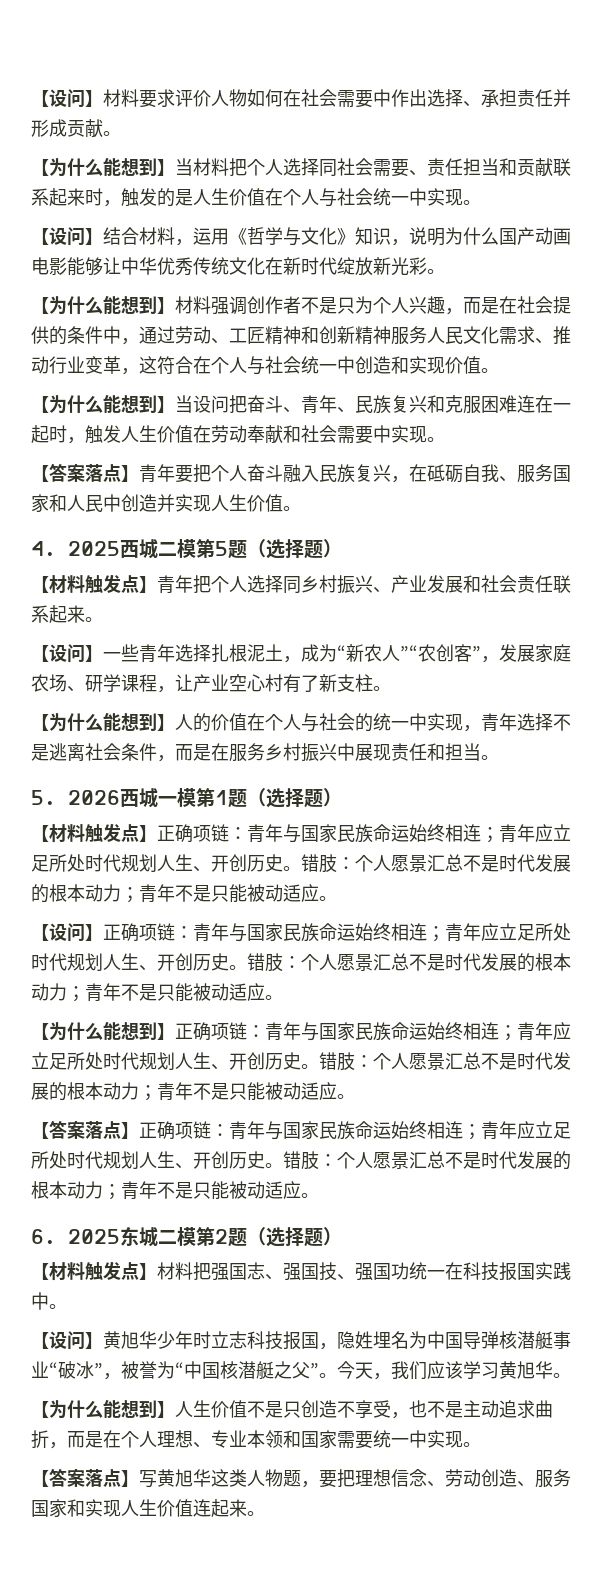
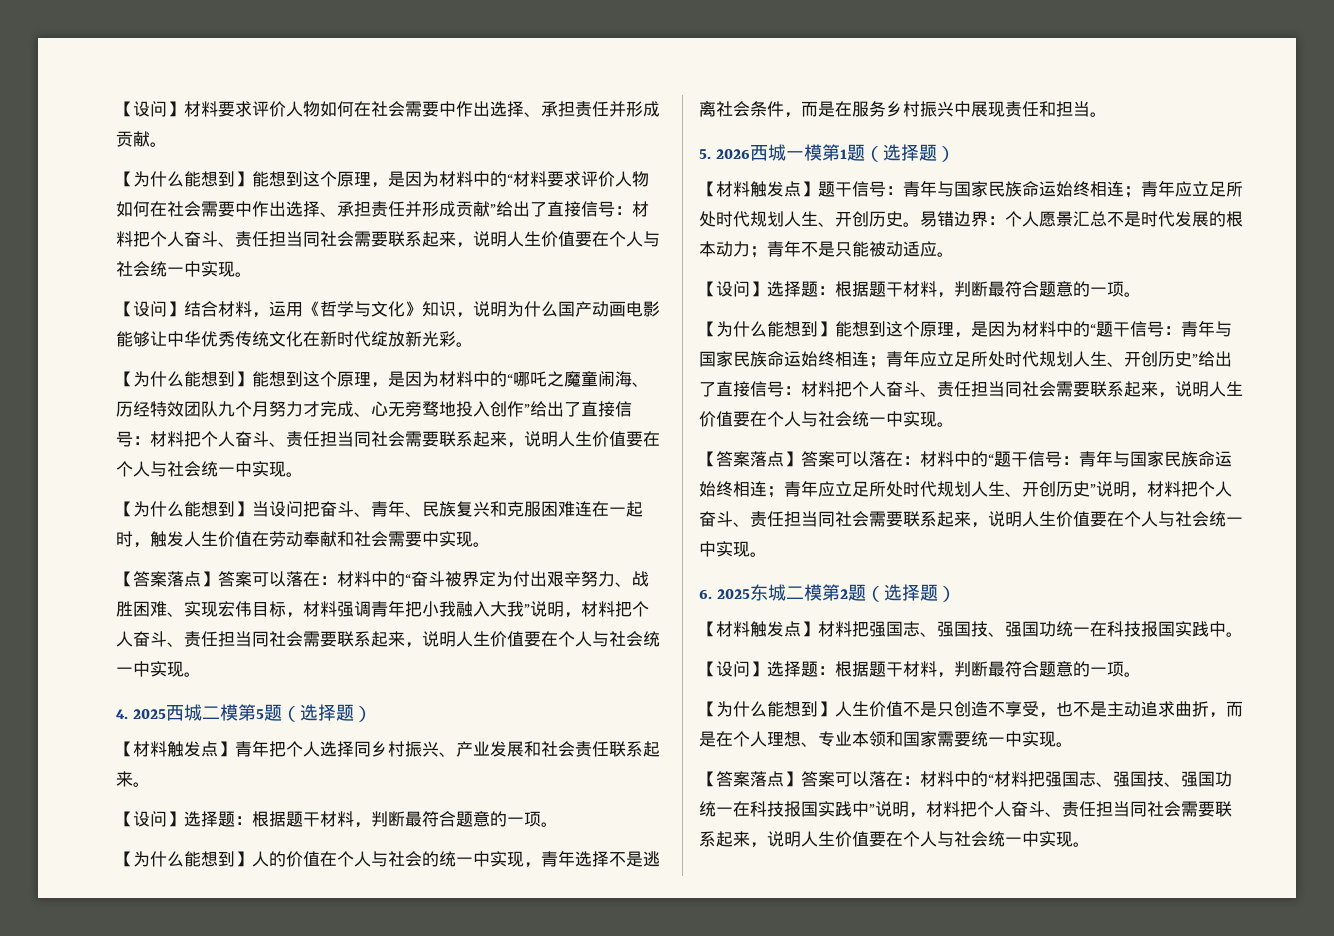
- 【为什么能想到】当材料把个人选择同社会需要、责任担当和贡献联系起来时，触发的是人生价值在个人与社会统一中实现。
+ 【为什么能想到】能想到这个原理，是因为材料中的“材料要求评价人物如何在社会需要中作出选择、承担责任并形成贡献”给出了直接信号：材料把个人奋斗、责任担当同社会需要联系起来，说明人生价值要在个人与社会统一中实现。
- 【为什么能想到】材料强调创作者不是只为个人兴趣，而是在社会提供的条件中，通过劳动、工匠精神和创新精神服务人民文化需求、推动行业变革，这符合在个人与社会统一中创造和实现价值。
+ 【为什么能想到】能想到这个原理，是因为材料中的“哪吒之魔童闹海、历经特效团队九个月努力才完成、心无旁骛地投入创作”给出了直接信号：材料把个人奋斗、责任担当同社会需要联系起来，说明人生价值要在个人与社会统一中实现。
- 【答案落点】青年要把个人奋斗融入民族复兴，在砥砺自我、服务国家和人民中创造并实现人生价值。
+ 【答案落点】答案可以落在：材料中的“奋斗被界定为付出艰辛努力、战胜困难、实现宏伟目标，材料强调青年把小我融入大我”说明，材料把个人奋斗、责任担当同社会需要联系起来，说明人生价值要在个人与社会统一中实现。
  【材料触发点】青年把个人选择同乡村振兴、产业发展和社会责任联系起来。
- 【设问】一些青年选择扎根泥土，成为“新农人”“农创客”，发展家庭农场、研学课程，让产业空心村有了新支柱。
+ 【设问】选择题：根据题干材料，判断最符合题意的一项。
- 【材料触发点】正确项链：青年与国家民族命运始终相连；青年应立足所处时代规划人生、开创历史。错肢：个人愿景汇总不是时代发展的根本动力；青年不是只能被动适应。
- 【设问】正确项链：青年与国家民族命运始终相连；青年应立足所处时代规划人生、开创历史。错肢：个人愿景汇总不是时代发展的根本动力；青年不是只能被动适应。
- 【为什么能想到】正确项链：青年与国家民族命运始终相连；青年应立足所处时代规划人生、开创历史。错肢：个人愿景汇总不是时代发展的根本动力；青年不是只能被动适应。
- 【答案落点】正确项链：青年与国家民族命运始终相连；青年应立足所处时代规划人生、开创历史。错肢：个人愿景汇总不是时代发展的根本动力；青年不是只能被动适应。
+ 【材料触发点】题干信号：青年与国家民族命运始终相连；青年应立足所处时代规划人生、开创历史。易错边界：个人愿景汇总不是时代发展的根本动力；青年不是只能被动适应。
+ 【设问】选择题：根据题干材料，判断最符合题意的一项。
+ 【为什么能想到】能想到这个原理，是因为材料中的“题干信号：青年与国家民族命运始终相连；青年应立足所处时代规划人生、开创历史”给出了直接信号：材料把个人奋斗、责任担当同社会需要联系起来，说明人生价值要在个人与社会统一中实现。
+ 【答案落点】答案可以落在：材料中的“题干信号：青年与国家民族命运始终相连；青年应立足所处时代规划人生、开创历史”说明，材料把个人奋斗、责任担当同社会需要联系起来，说明人生价值要在个人与社会统一中实现。
  【材料触发点】材料把强国志、强国技、强国功统一在科技报国实践中。
- 【设问】黄旭华少年时立志科技报国，隐姓埋名为中国导弹核潜艇事业“破冰”，被誉为“中国核潜艇之父”。今天，我们应该学习黄旭华。
+ 【设问】选择题：根据题干材料，判断最符合题意的一项。
- 【答案落点】写黄旭华这类人物题，要把理想信念、劳动创造、服务国家和实现人生价值连起来。
+ 【答案落点】答案可以落在：材料中的“材料把强国志、强国技、强国功统一在科技报国实践中”说明，材料把个人奋斗、责任担当同社会需要联系起来，说明人生价值要在个人与社会统一中实现。

